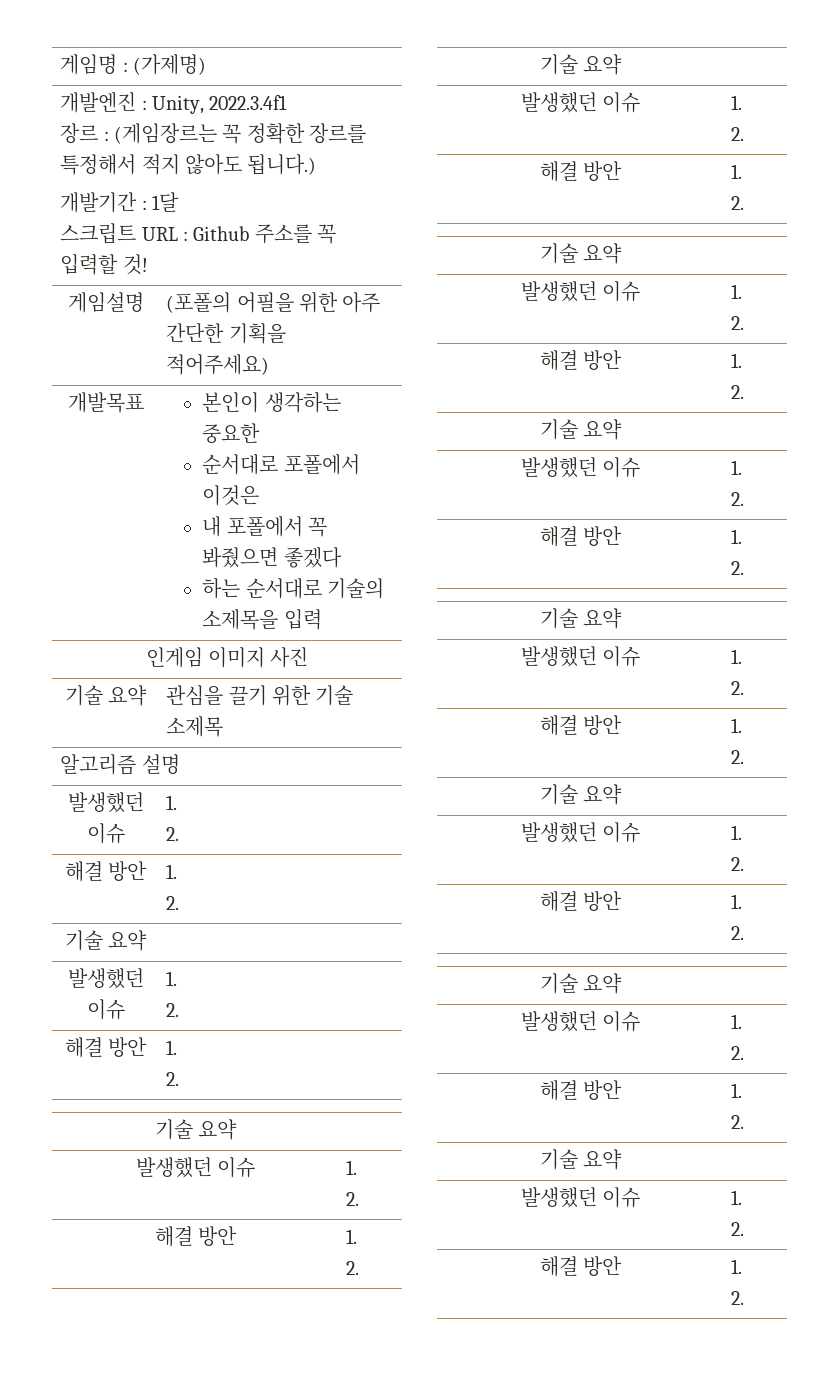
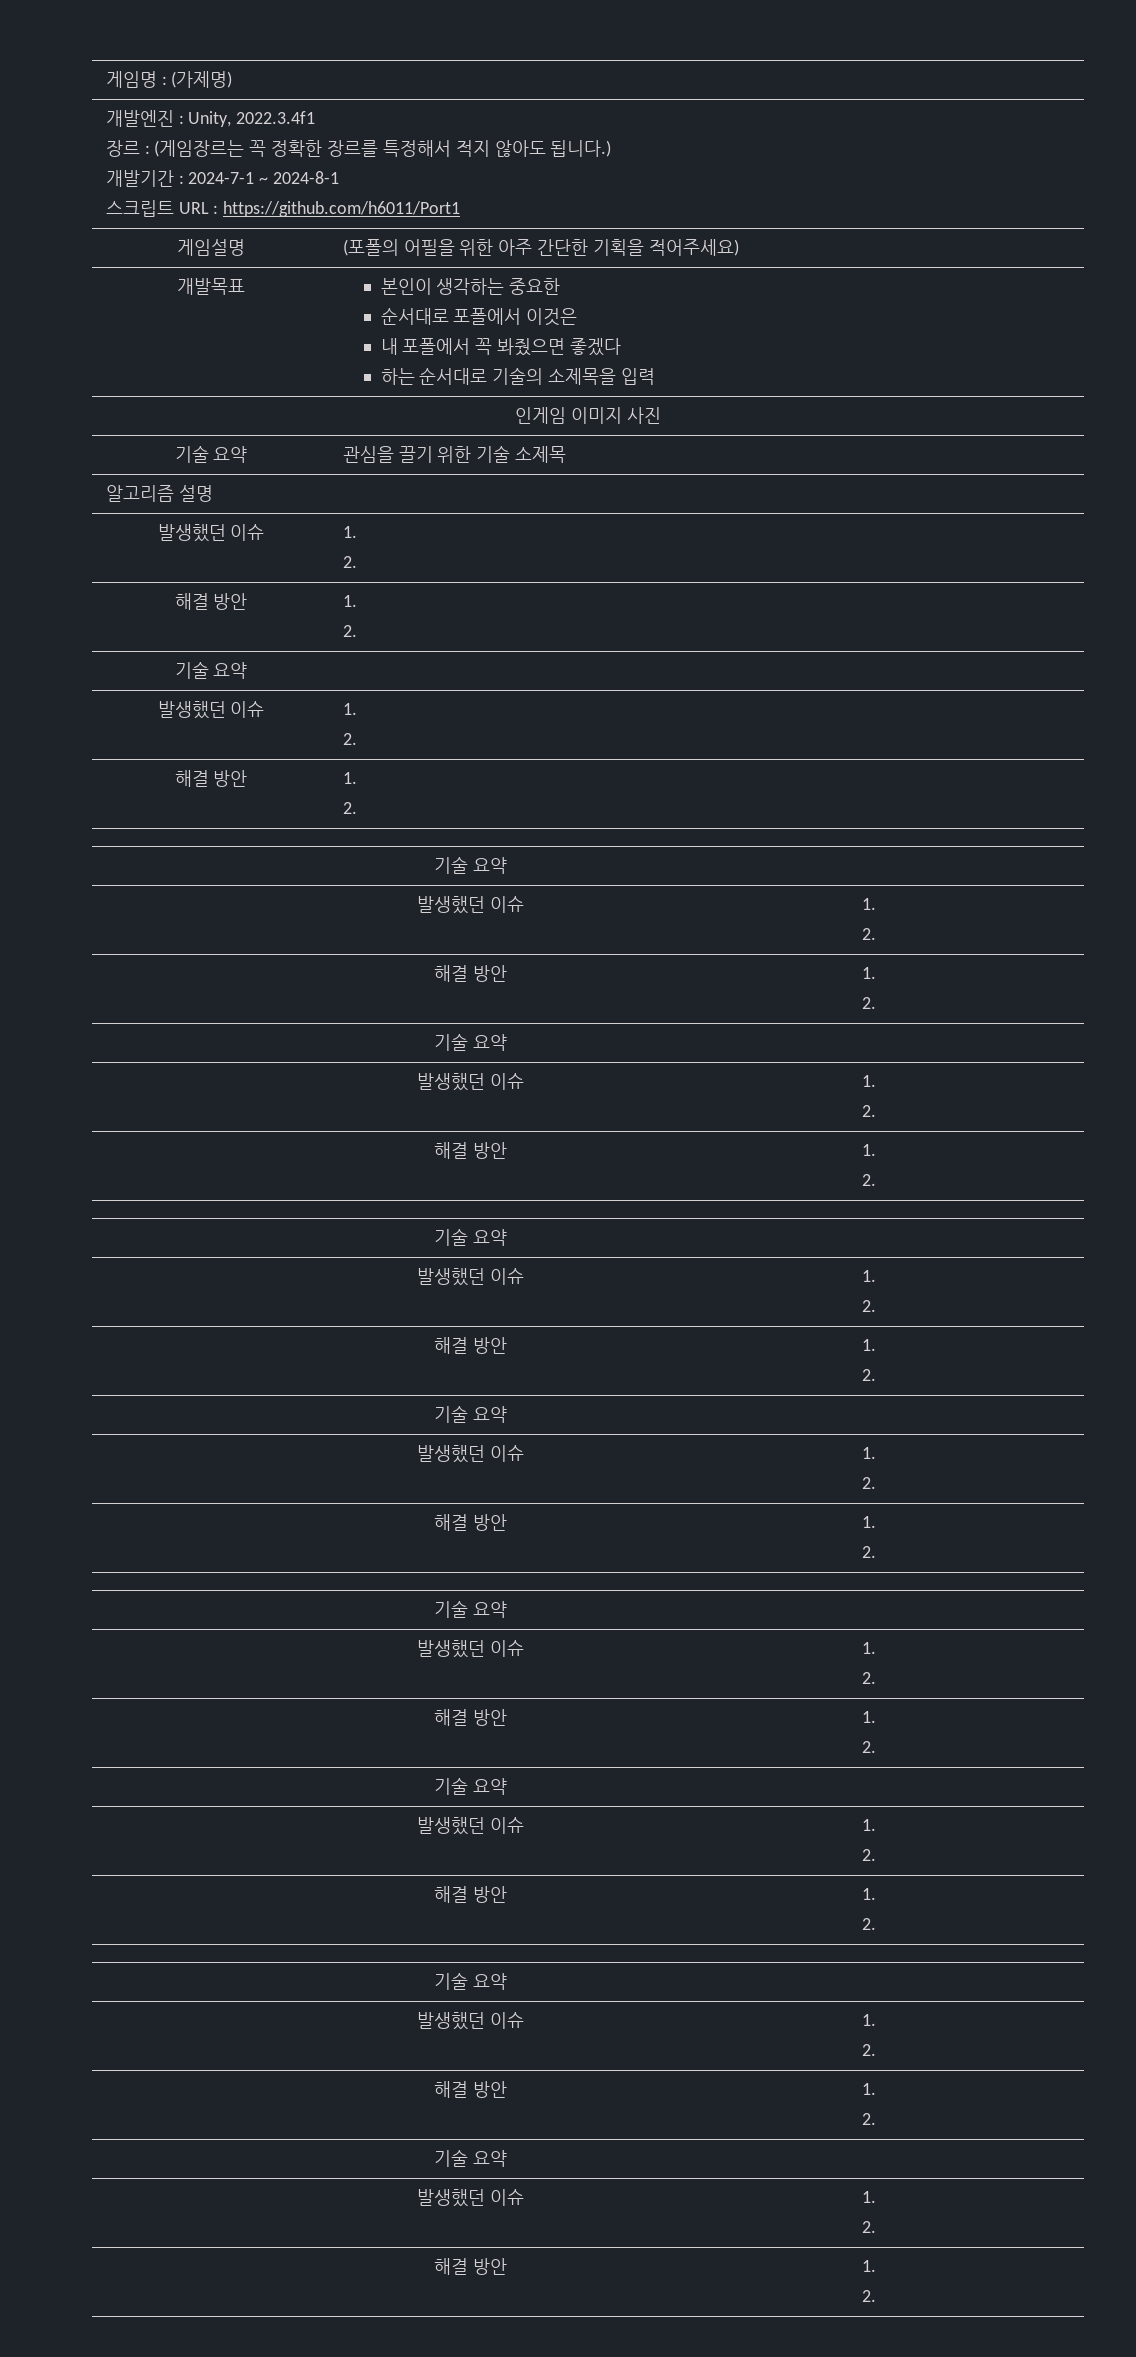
  개발엔진 : Unity, 2022.3.4f1
  장르 : (게임장르는 꼭 정확한 장르를 특정해서 적지 않아도 됩니다.)
- 개발기간 : 1달
- 스크립트 URL : Github 주소를 꼭 입력할 것!
+ 개발기간 : 2024-7-1 ~ 2024-8-1
+ 스크립트 URL : https://github.com/h6011/Port1

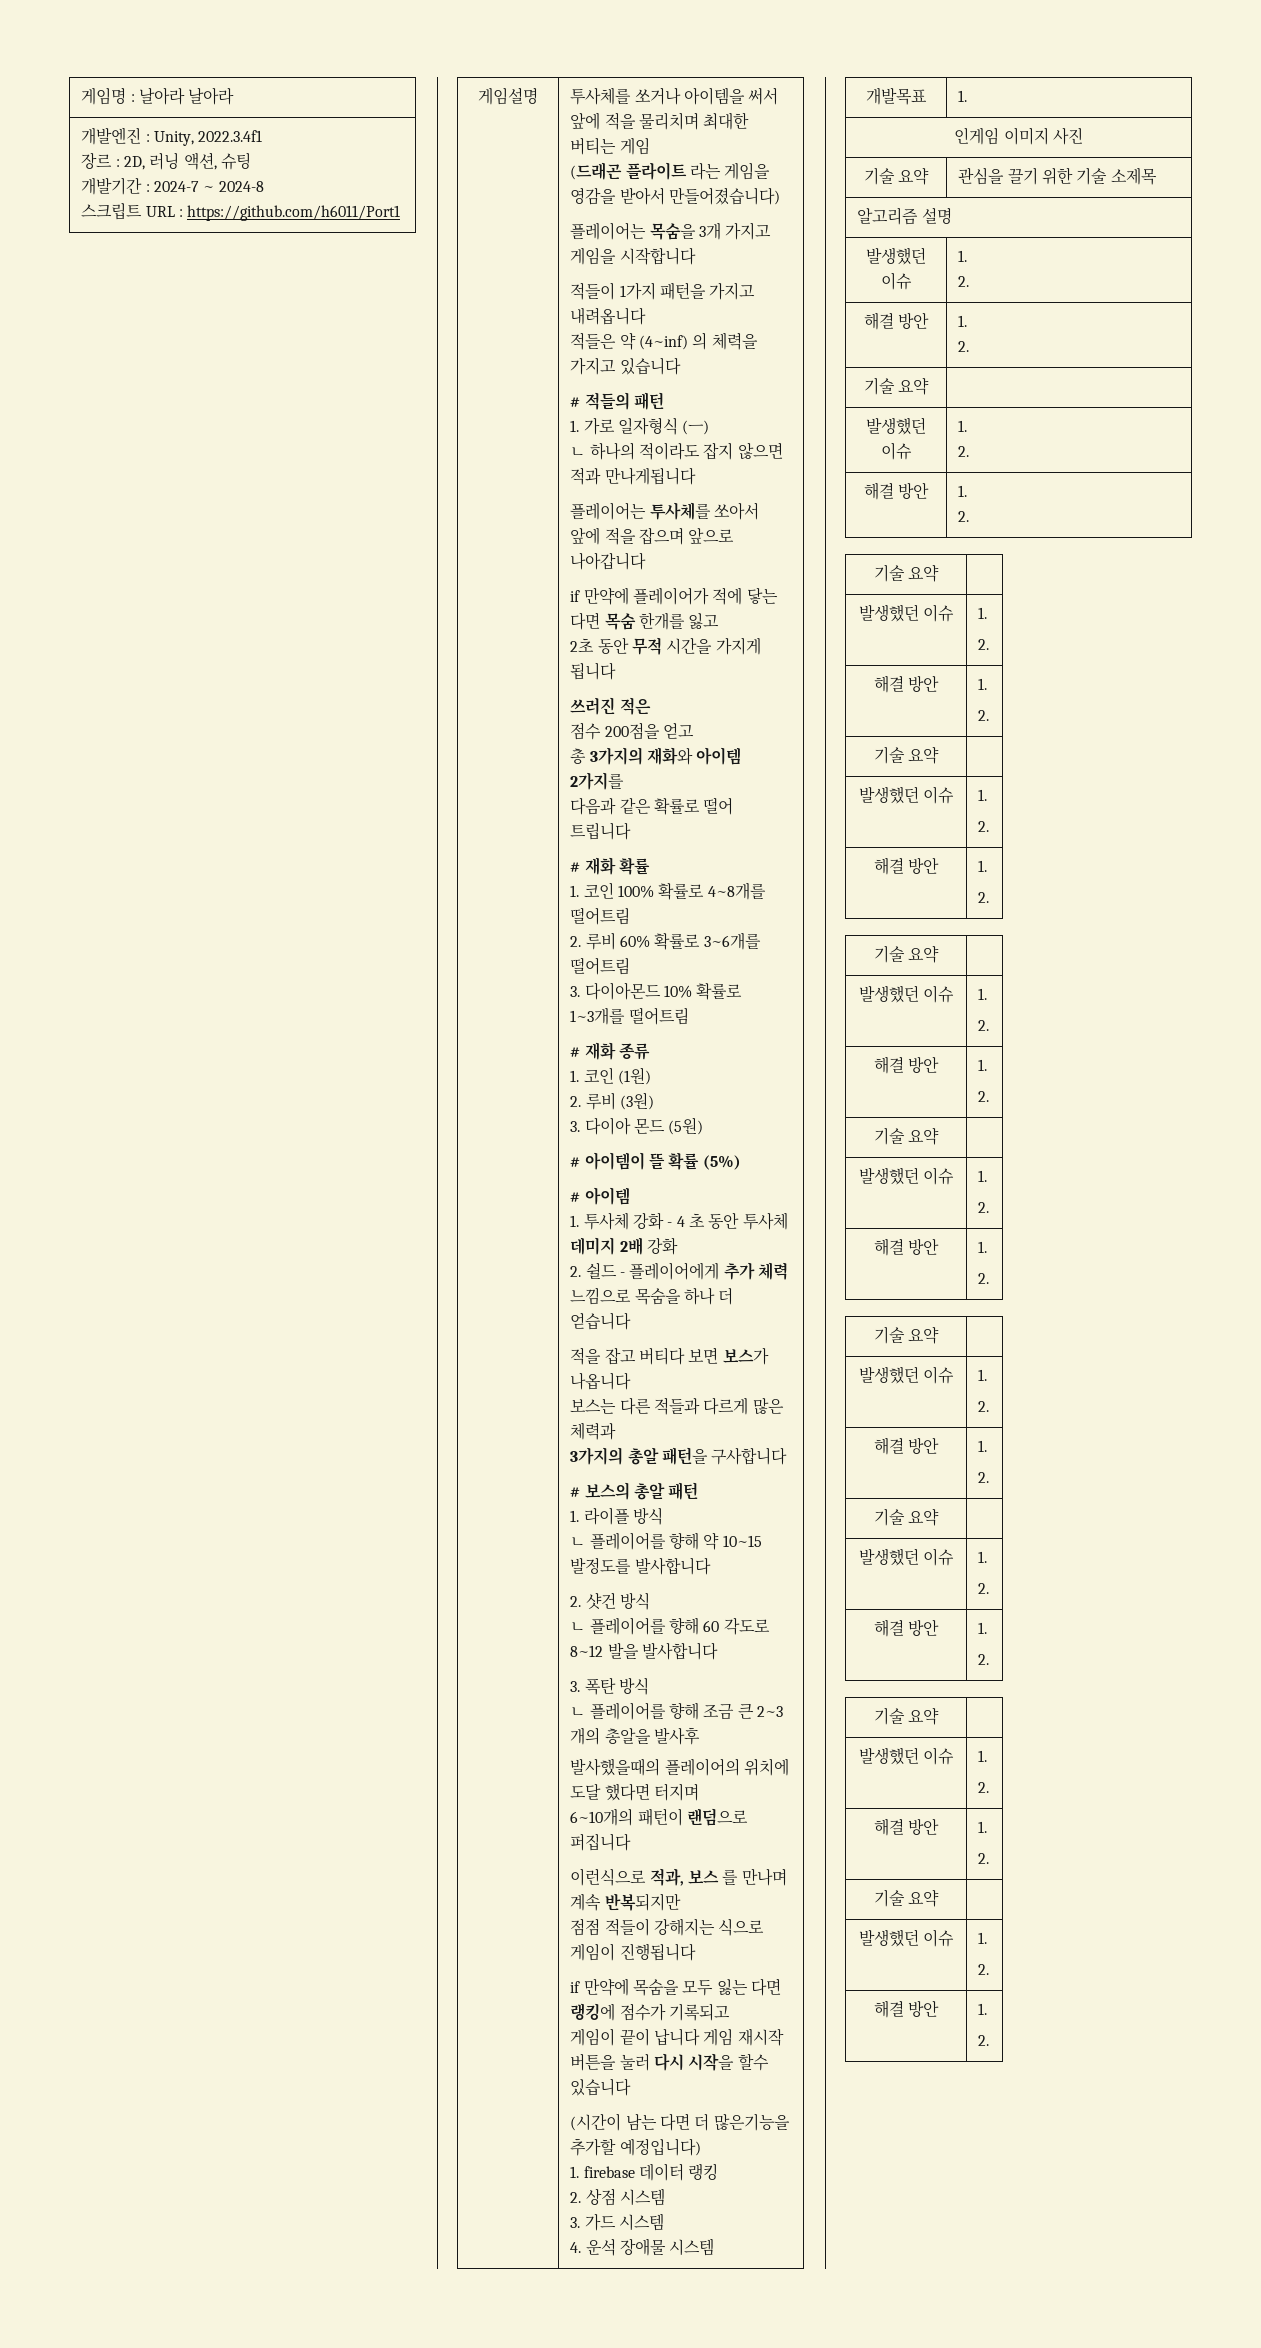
- 게임명 : (가제명)
+ 게임명 : 날아라 날아라
  개발엔진 : Unity, 2022.3.4f1
- 장르 : (게임장르는 꼭 정확한 장르를 특정해서 적지 않아도 됩니다.)
- 개발기간 : 2024-7-1 ~ 2024-8-1
+ 장르 : 2D, 러닝 액션, 슈팅
+ 개발기간 : 2024-7 ~ 2024-8
- (포폴의 어필을 위한 아주 간단한 기획을 적어주세요)
- 개발목표 | 본인이 생각하는 중요한
- 순서대로 포폴에서 이것은
- 내 포폴에서 꼭 봐줬으면 좋겠다
- 하는 순서대로 기술의 소제목을 입력
+ 투사체를 쏘거나 아이템을 써서 앞에 적을 물리치며 최대한 버티는 게임
+ (드래곤 플라이트 라는 게임을 영감을 받아서 만들어졌습니다)
+ 플레이어는 목숨을 3개 가지고 게임을 시작합니다
+ 적들이 1가지 패턴을 가지고 내려옵니다
+ 적들은 약 (4~inf) 의 체력을 가지고 있습니다
+ # 적들의 패턴
+ 1. 가로 일자형식 (ㅡ)
+ ㄴ 하나의 적이라도 잡지 않으면 적과 만나게됩니다
+ 플레이어는 투사체를 쏘아서 앞에 적을 잡으며 앞으로 나아갑니다
+ if 만약에 플레이어가 적에 닿는 다면 목숨 한개를 잃고
+ 2초 동안 무적 시간을 가지게 됩니다
+ 쓰러진 적은
+ 점수 200점을 얻고
+ 총 3가지의 재화와 아이템 2가지를
+ 다음과 같은 확률로 떨어 트립니다
+ # 재화 확률
+ 1. 코인 100% 확률로 4~8개를 떨어트림
+ 2. 루비 60% 확률로 3~6개를 떨어트림
+ 3. 다이아몬드 10% 확률로 1~3개를 떨어트림
+ # 재화 종류
+ 1. 코인 (1원)
+ 2. 루비 (3원)
+ 3. 다이아 몬드 (5원)
+ # 아이템이 뜰 확률 (5%)
+ # 아이템
+ 1. 투사체 강화 - 4 초 동안 투사체 데미지 2배 강화
+ 2. 쉴드 - 플레이어에게 추가 체력 느낌으로 목숨을 하나 더 얻습니다
+ 적을 잡고 버티다 보면 보스가 나옵니다
+ 보스는 다른 적들과 다르게 많은 체력과
+ 3가지의 총알 패턴을 구사합니다
+ # 보스의 총알 패턴
+ 1. 라이플 방식
+ ㄴ 플레이어를 향해 약 10~15 발정도를 발사합니다
+ 2. 샷건 방식
+ ㄴ 플레이어를 향해 60 각도로 8~12 발을 발사합니다
+ 3. 폭탄 방식
+ ㄴ 플레이어를 향해 조금 큰 2~3 개의 총알을 발사후
+ 발사했을때의 플레이어의 위치에 도달 했다면 터지며
+ 6~10개의 패턴이 랜덤으로 퍼집니다
+ 이런식으로 적과, 보스 를 만나며 계속 반복되지만
+ 점점 적들이 강해지는 식으로 게임이 진행됩니다
+ if 만약에 목숨을 모두 잃는 다면 랭킹에 점수가 기록되고
+ 게임이 끝이 납니다 게임 재시작 버튼을 눌러 다시 시작을 할수 있습니다
+ (시간이 남는 다면 더 많은기능을 추가할 예정입니다)
+ 1. firebase 데이터 랭킹
+ 2. 상점 시스템
+ 3. 가드 시스템
+ 4. 운석 장애물 시스템
+ 개발목표 | 1.

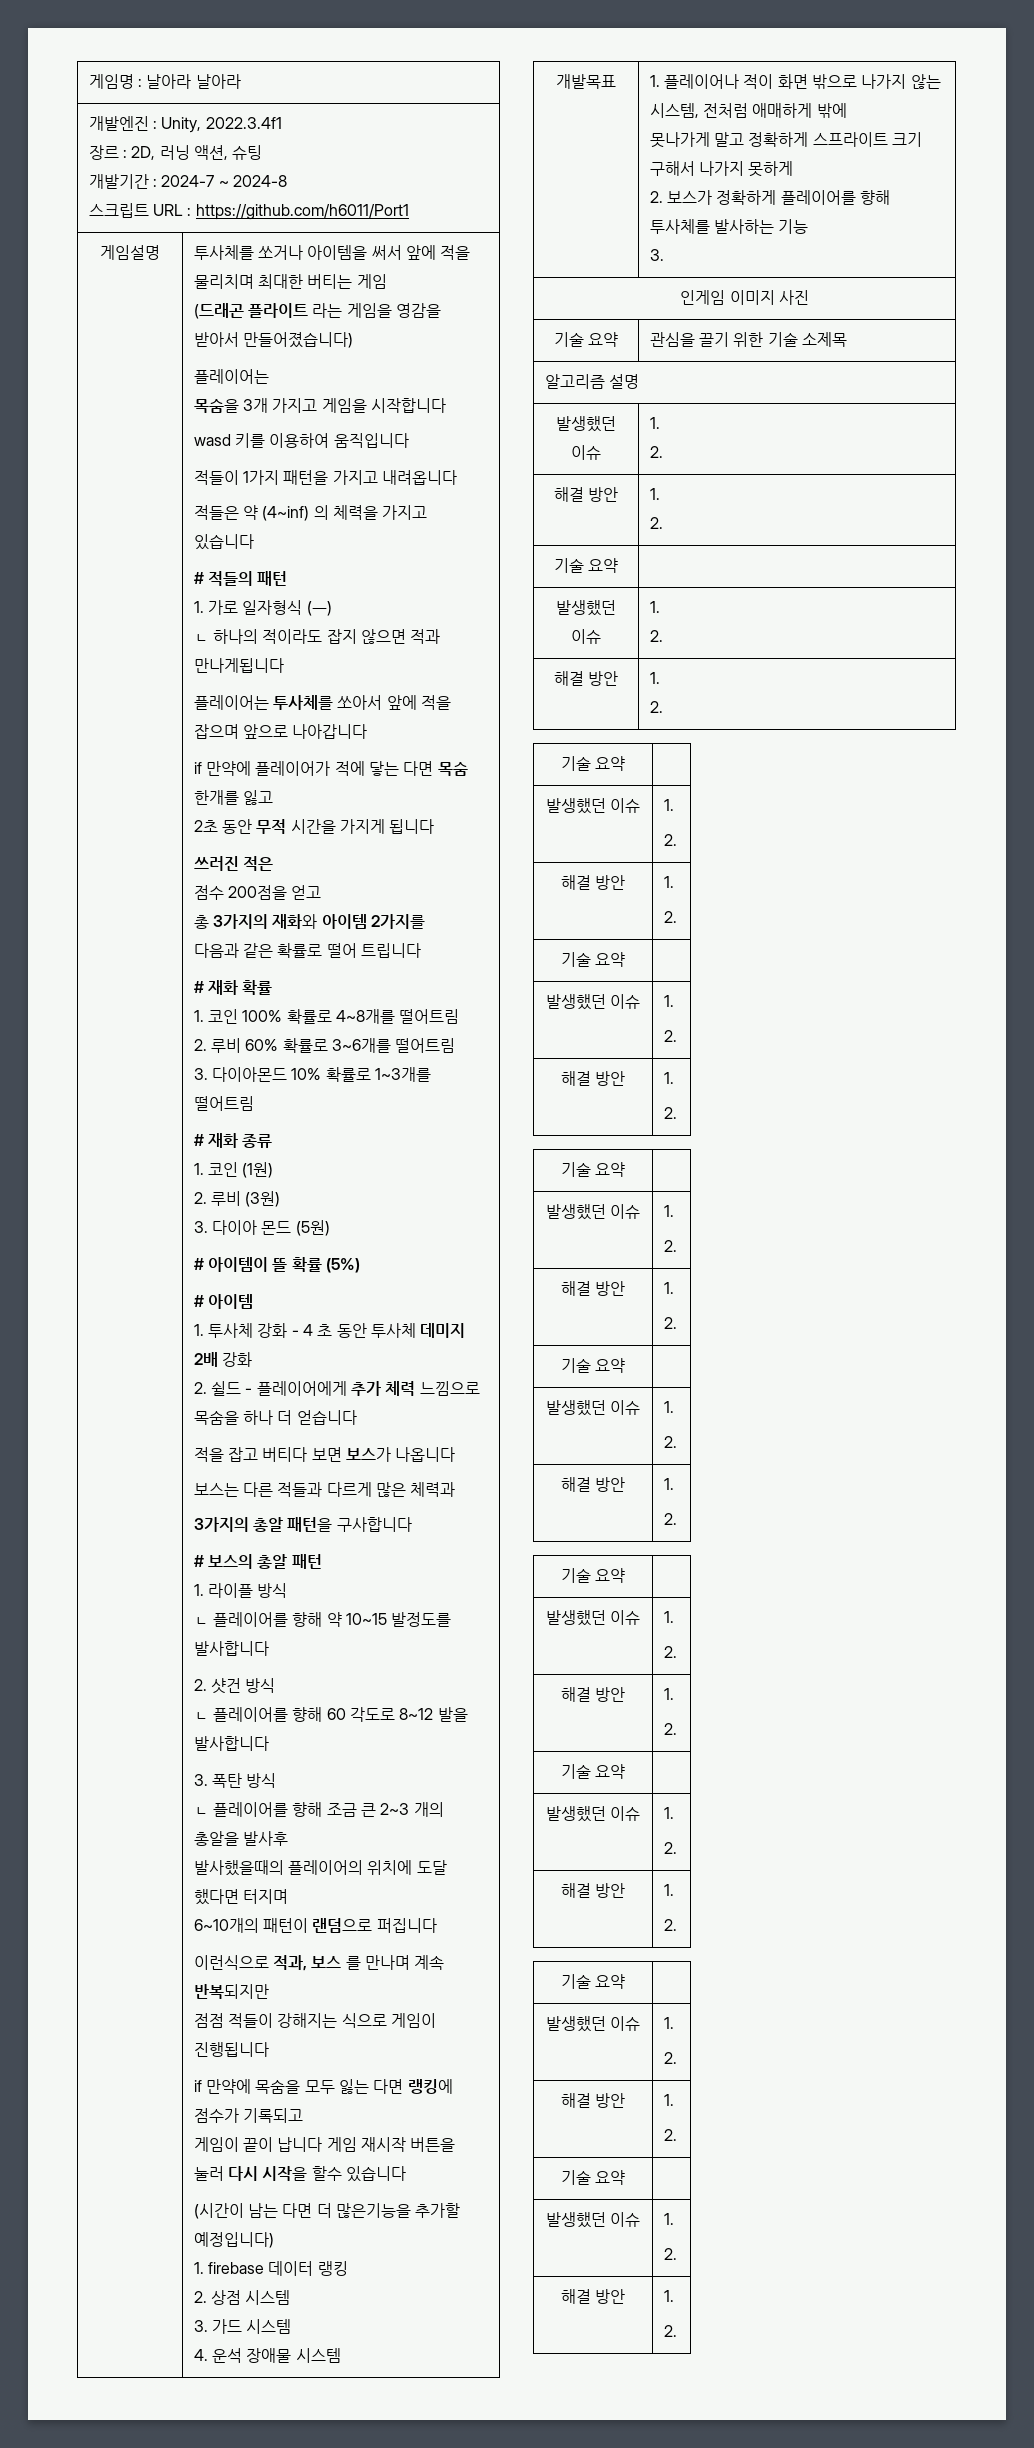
  (드래곤 플라이트 라는 게임을 영감을 받아서 만들어졌습니다)
- 플레이어는 목숨을 3개 가지고 게임을 시작합니다
+ 플레이어는
+ 목숨을 3개 가지고 게임을 시작합니다
+ wasd 키를 이용하여 움직입니다
- 개발목표 | 1.
+ 개발목표 | 1. 플레이어나 적이 화면 밖으로 나가지 않는 시스템, 전처럼 애매하게 밖에
+ 못나가게 말고 정확하게 스프라이트 크기 구해서 나가지 못하게
+ 2. 보스가 정확하게 플레이어를 향해 투사체를 발사하는 기능
+ 3.

